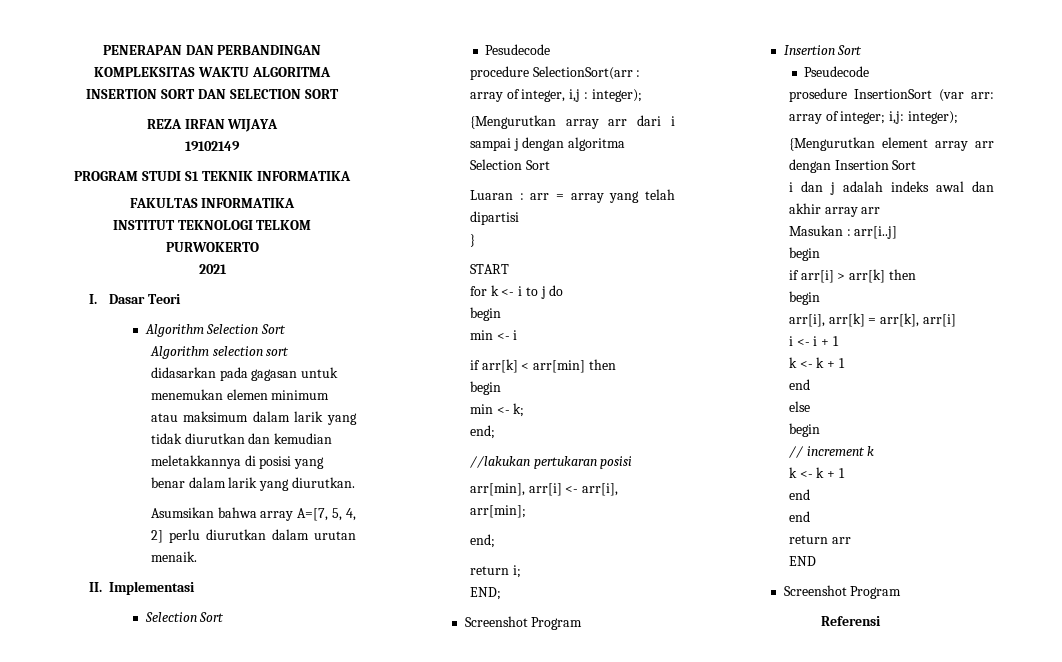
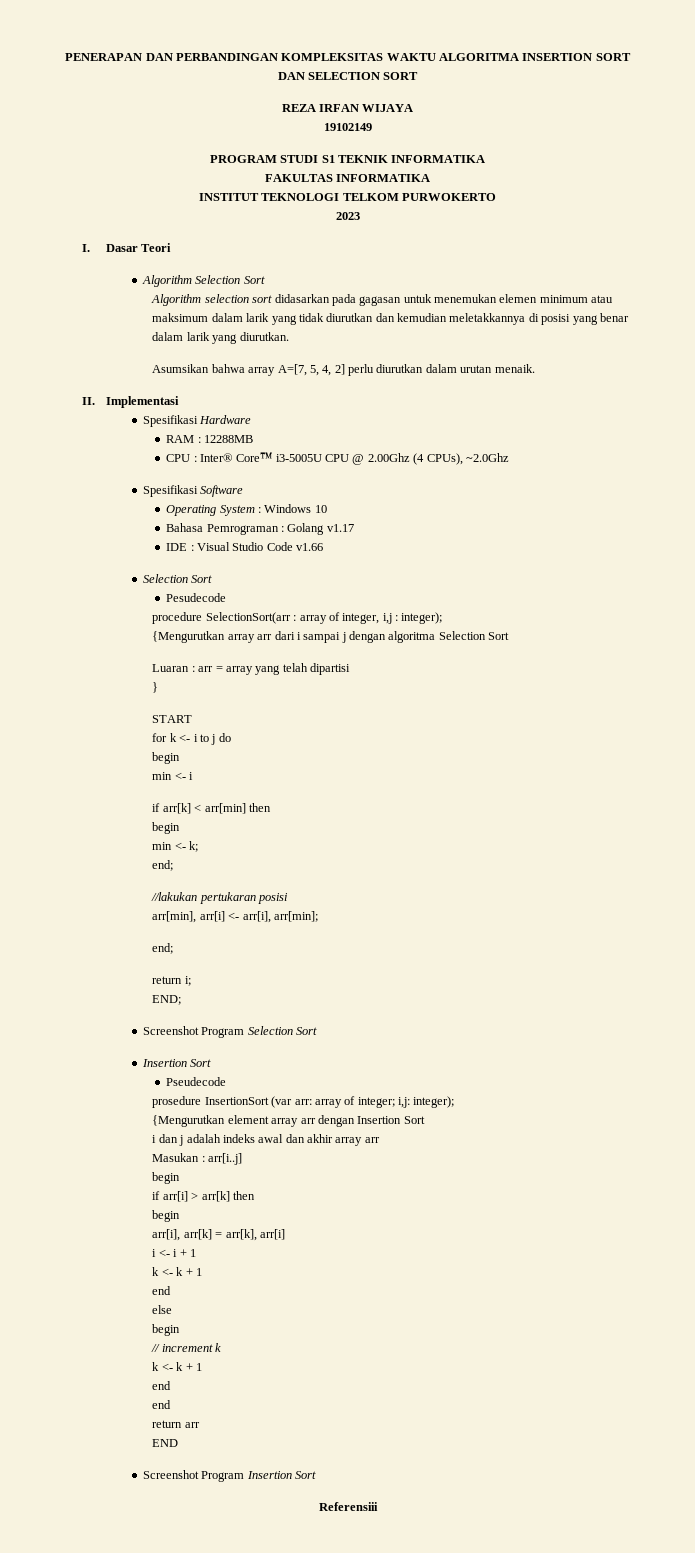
- 2021
+ 2023
+ Spesifikasi Hardware
+ RAM : 12288MB
+ CPU : Inter® Core™ i3-5005U CPU @ 2.00Ghz (4 CPUs), ~2.0Ghz
+ Spesifikasi Software
+ Operating System : Windows 10
+ Bahasa Pemrograman : Golang v1.17
+ IDE : Visual Studio Code v1.66
  END;
- Screenshot Program
+ Screenshot Program Selection Sort
  END
- Screenshot Program
- Referensi
+ Screenshot Program Insertion Sort
+ Referensiii

